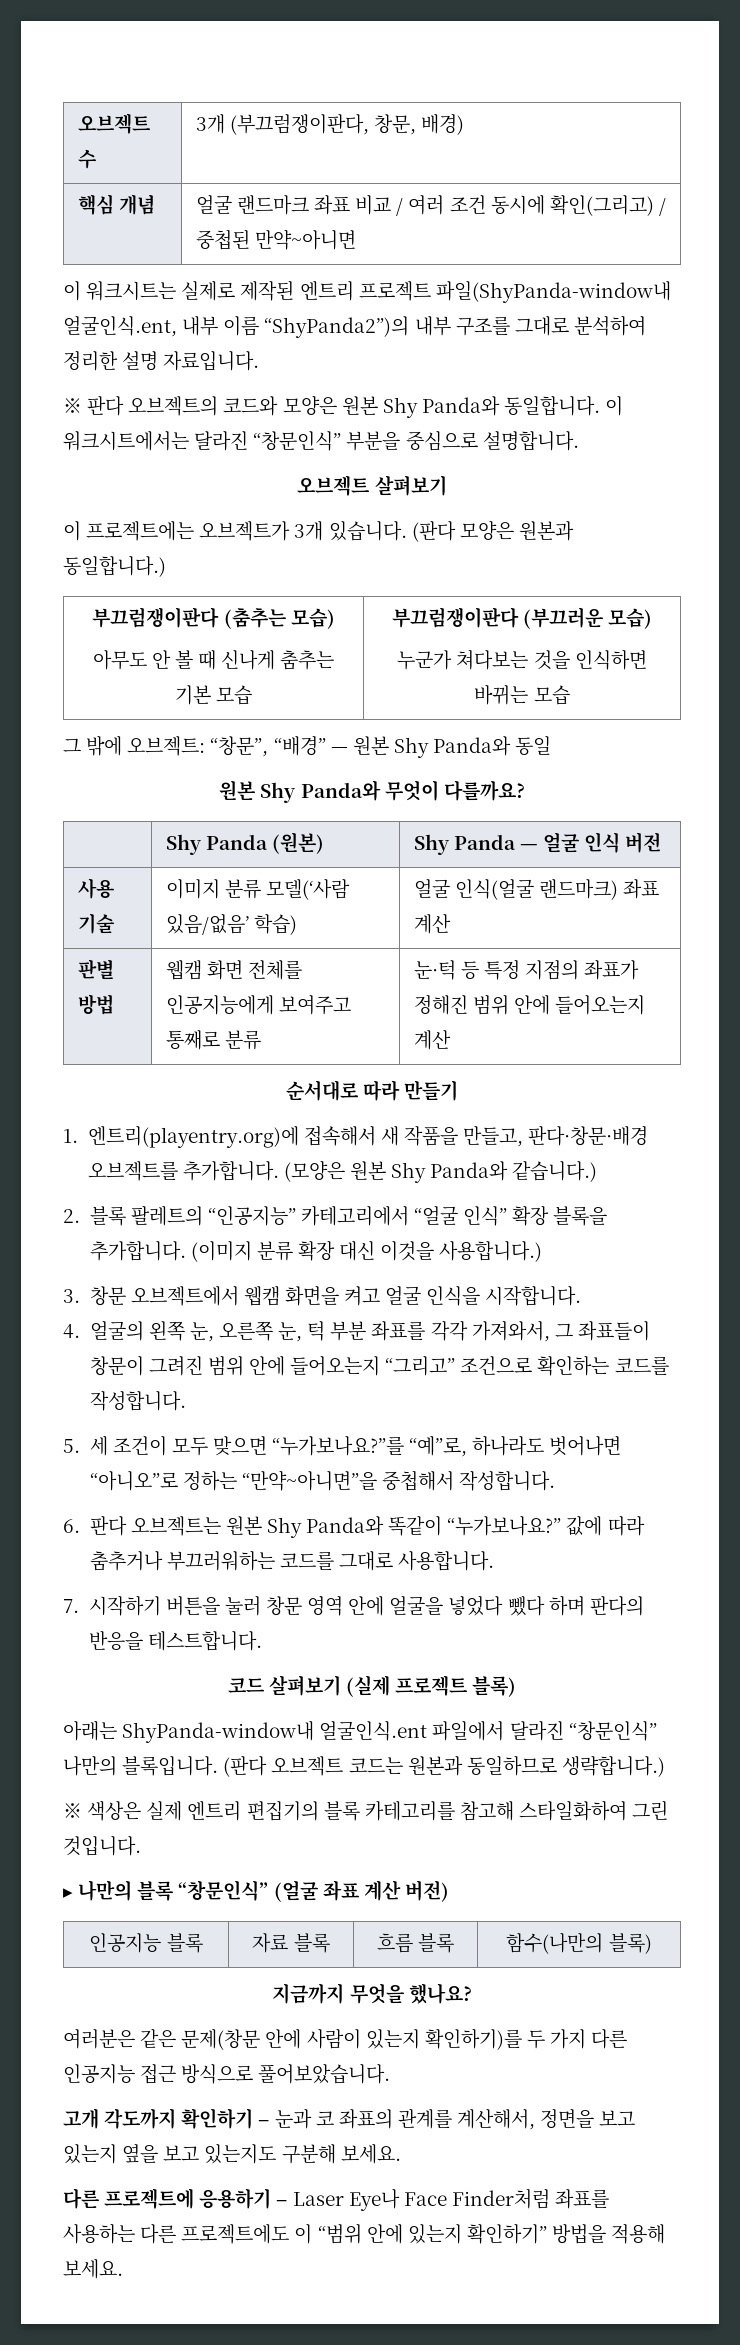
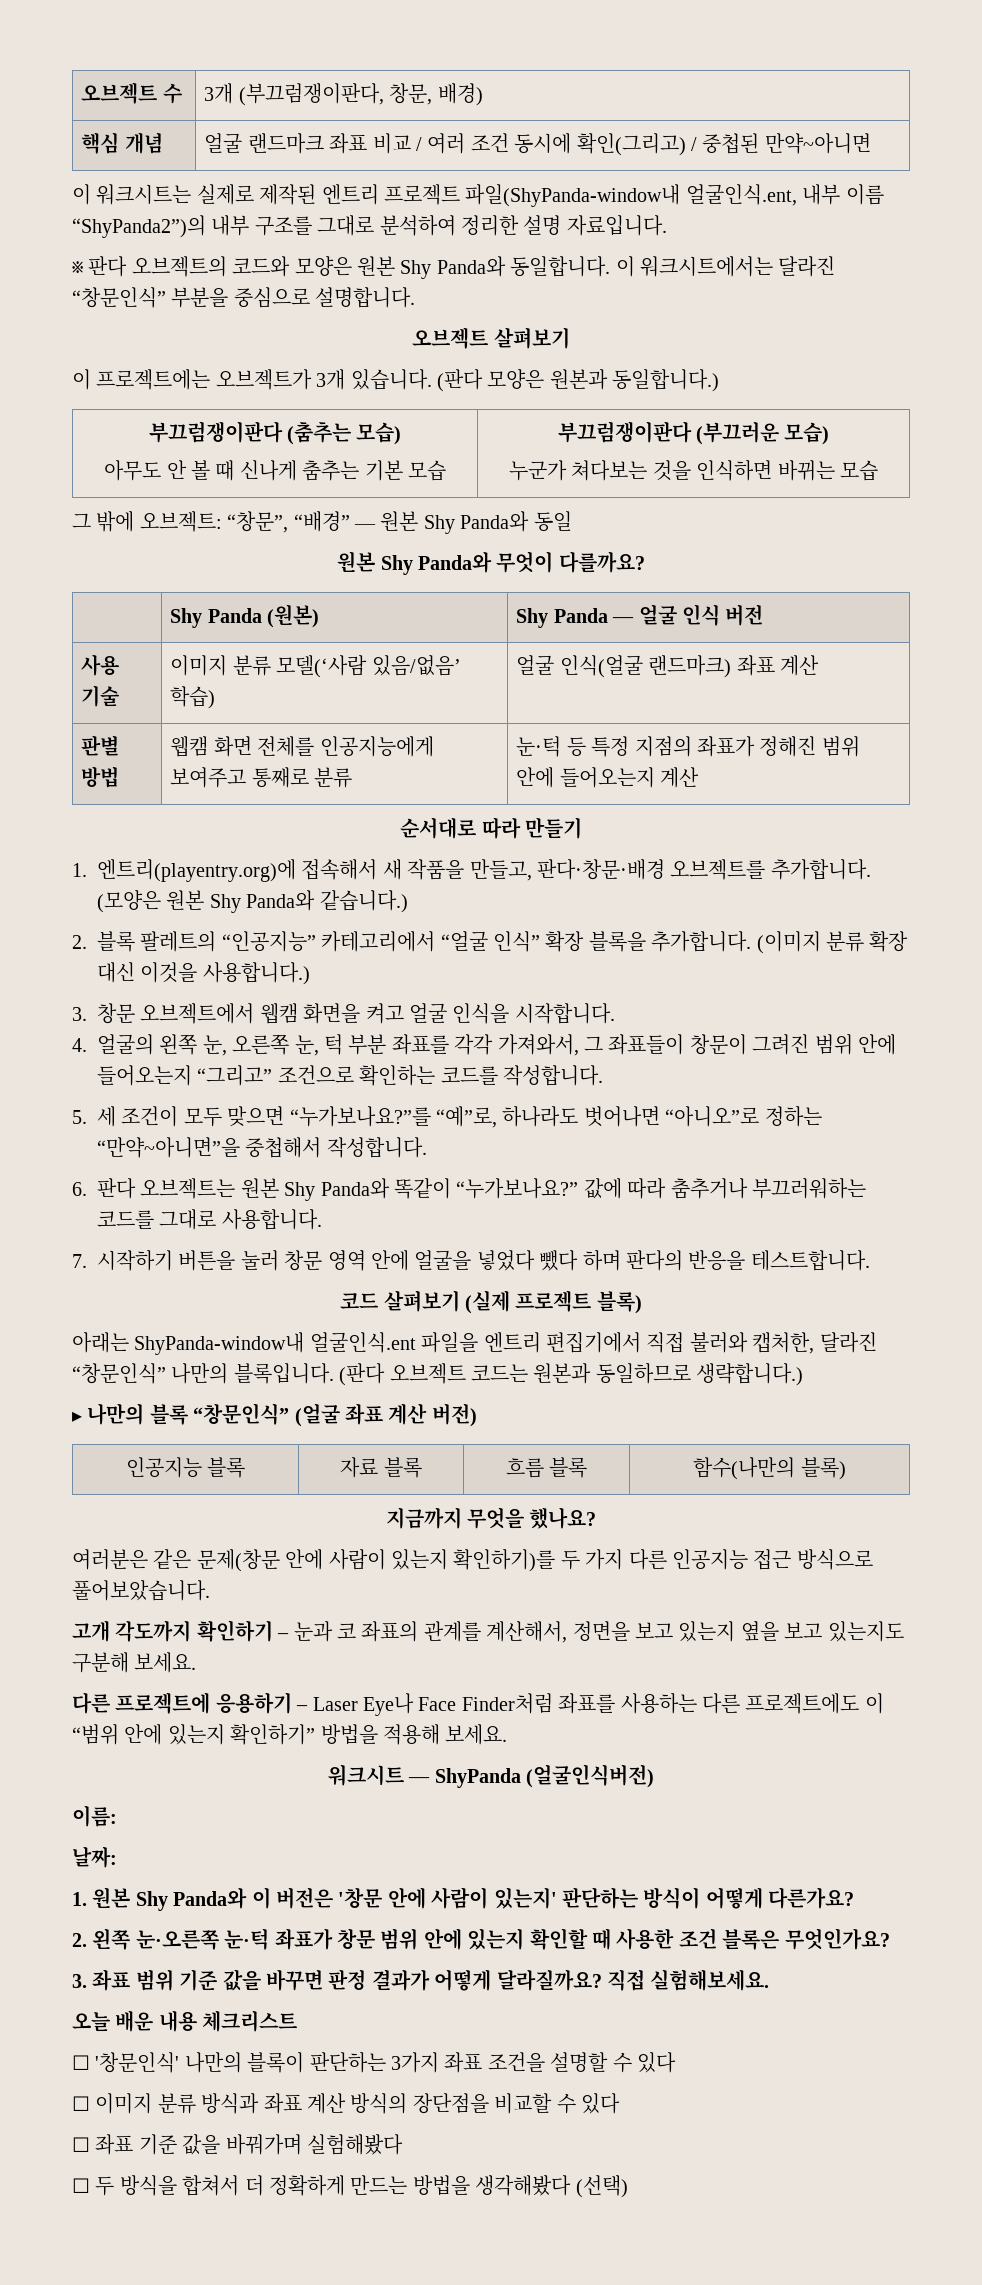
- 아래는 ShyPanda-window내 얼굴인식.ent 파일에서 달라진 “창문인식” 나만의 블록입니다.
+ 아래는 ShyPanda-window내 얼굴인식.ent 파일을 엔트리 편집기에서 직접 불러와 캡처한, 달라진 “창문인식” 나만의 블록입니다.
- ※ 색상은 실제 엔트리 편집기의 블록 카테고리를 참고해 스타일화하여 그린 것입니다.
+ 워크시트 — ShyPanda (얼굴인식버전)
+ 이름:
+ 날짜:
+ 1. 원본 Shy Panda와 이 버전은 '창문 안에 사람이 있는지' 판단하는 방식이 어떻게 다른가요?
+ 2. 왼쪽 눈·오른쪽 눈·턱 좌표가 창문 범위 안에 있는지 확인할 때 사용한 조건 블록은 무엇인가요?
+ 3. 좌표 범위 기준 값을 바꾸면 판정 결과가 어떻게 달라질까요? 직접 실험해보세요.
+ 오늘 배운 내용 체크리스트
+ ☐ '창문인식' 나만의 블록이 판단하는 3가지 좌표 조건을 설명할 수 있다
+ ☐ 이미지 분류 방식과 좌표 계산 방식의 장단점을 비교할 수 있다
+ ☐ 좌표 기준 값을 바꿔가며 실험해봤다
+ ☐ 두 방식을 합쳐서 더 정확하게 만드는 방법을 생각해봤다 (선택)

